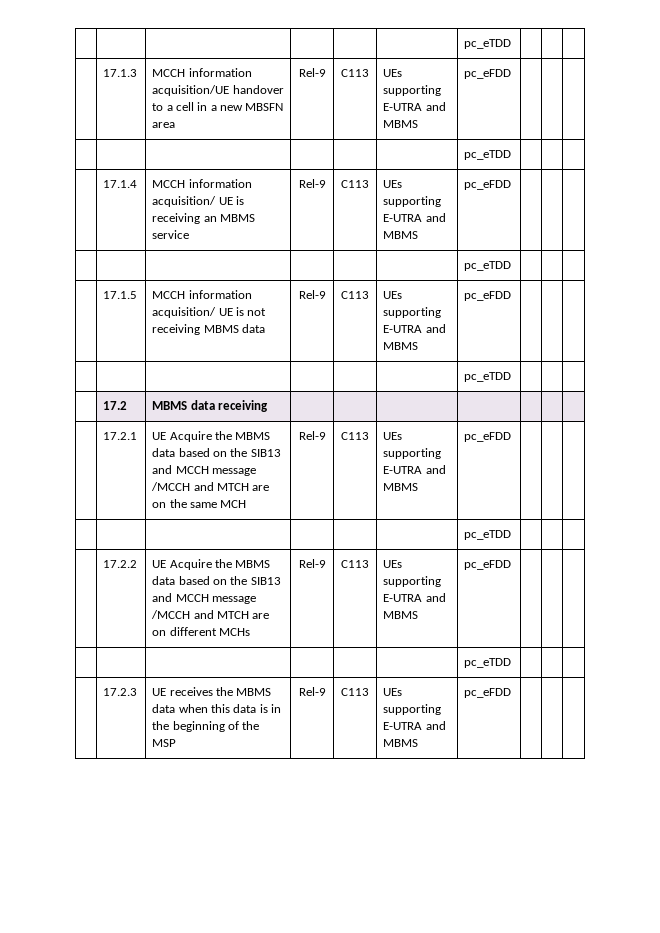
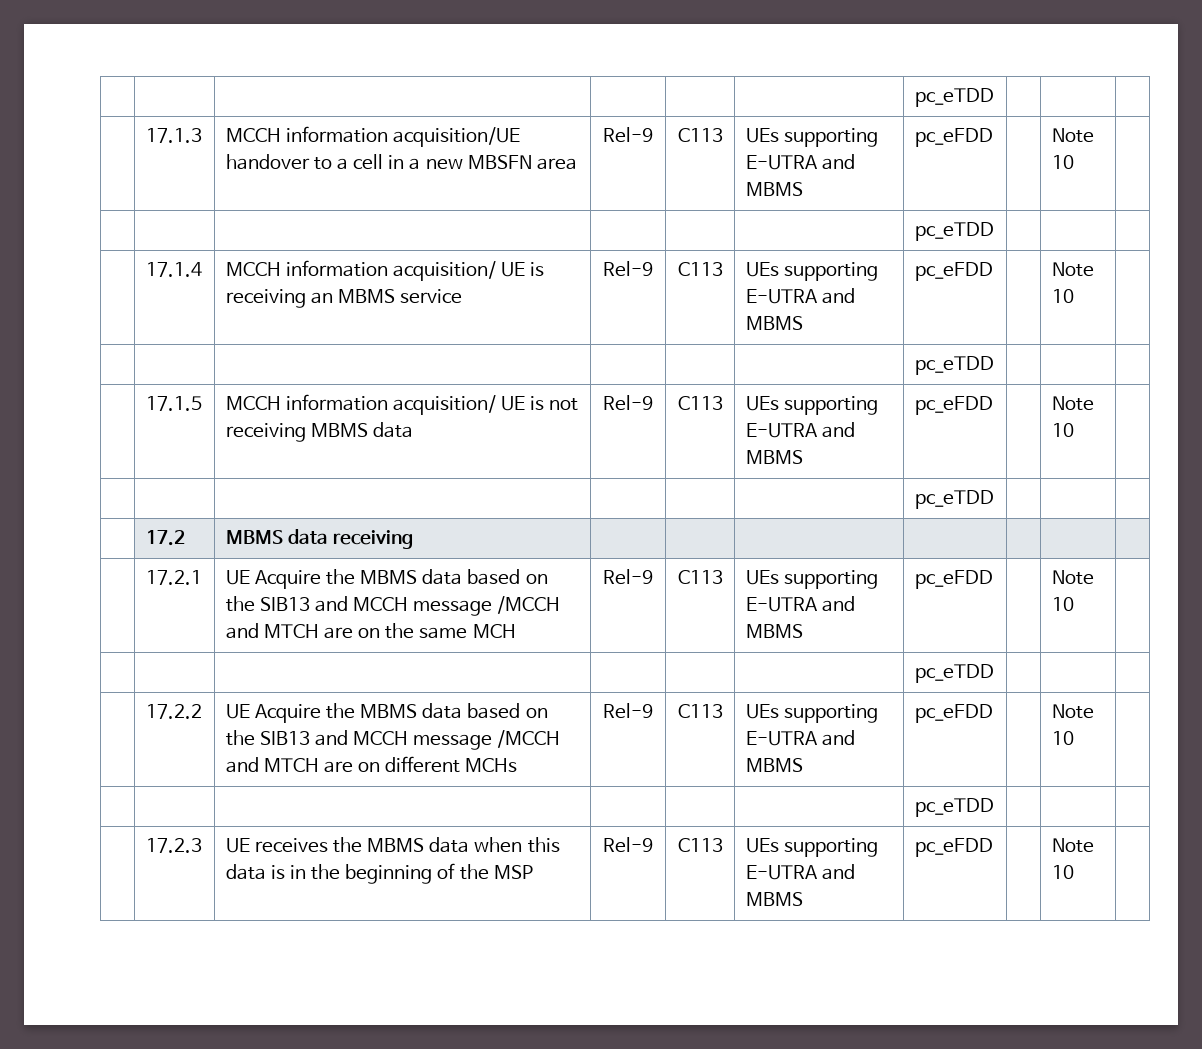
- | 17.1.3 | MCCH information acquisition/UE handover to a cell in a new MBSFN area | Rel-9 | C113 | UEs supporting E-UTRA and MBMS | pc_eFDD | | |
+ | 17.1.3 | MCCH information acquisition/UE handover to a cell in a new MBSFN area | Rel-9 | C113 | UEs supporting E-UTRA and MBMS | pc_eFDD | | Note 10 |
- | 17.1.4 | MCCH information acquisition/ UE is receiving an MBMS service | Rel-9 | C113 | UEs supporting E-UTRA and MBMS | pc_eFDD | | |
+ | 17.1.4 | MCCH information acquisition/ UE is receiving an MBMS service | Rel-9 | C113 | UEs supporting E-UTRA and MBMS | pc_eFDD | | Note 10 |
- | 17.1.5 | MCCH information acquisition/ UE is not receiving MBMS data | Rel-9 | C113 | UEs supporting E-UTRA and MBMS | pc_eFDD | | |
+ | 17.1.5 | MCCH information acquisition/ UE is not receiving MBMS data | Rel-9 | C113 | UEs supporting E-UTRA and MBMS | pc_eFDD | | Note 10 |
- | 17.2.1 | UE Acquire the MBMS data based on the SIB13 and MCCH message /MCCH and MTCH are on the same MCH | Rel-9 | C113 | UEs supporting E-UTRA and MBMS | pc_eFDD | | |
+ | 17.2.1 | UE Acquire the MBMS data based on the SIB13 and MCCH message /MCCH and MTCH are on the same MCH | Rel-9 | C113 | UEs supporting E-UTRA and MBMS | pc_eFDD | | Note 10 |
- | 17.2.2 | UE Acquire the MBMS data based on the SIB13 and MCCH message /MCCH and MTCH are on different MCHs | Rel-9 | C113 | UEs supporting E-UTRA and MBMS | pc_eFDD | | |
+ | 17.2.2 | UE Acquire the MBMS data based on the SIB13 and MCCH message /MCCH and MTCH are on different MCHs | Rel-9 | C113 | UEs supporting E-UTRA and MBMS | pc_eFDD | | Note 10 |
- | 17.2.3 | UE receives the MBMS data when this data is in the beginning of the MSP | Rel-9 | C113 | UEs supporting E-UTRA and MBMS | pc_eFDD | | |
+ | 17.2.3 | UE receives the MBMS data when this data is in the beginning of the MSP | Rel-9 | C113 | UEs supporting E-UTRA and MBMS | pc_eFDD | | Note 10 |

